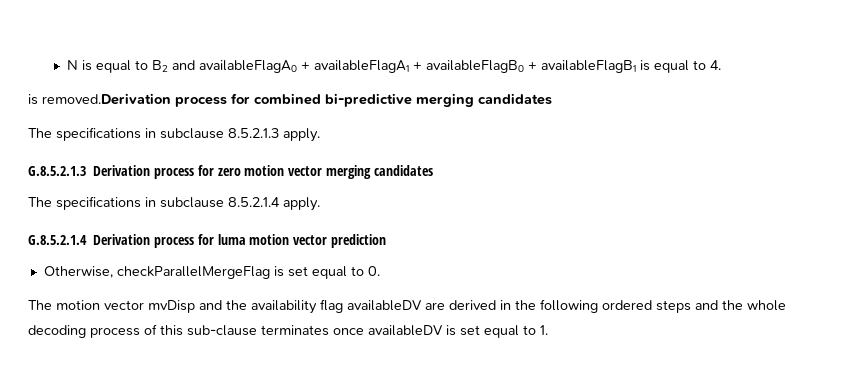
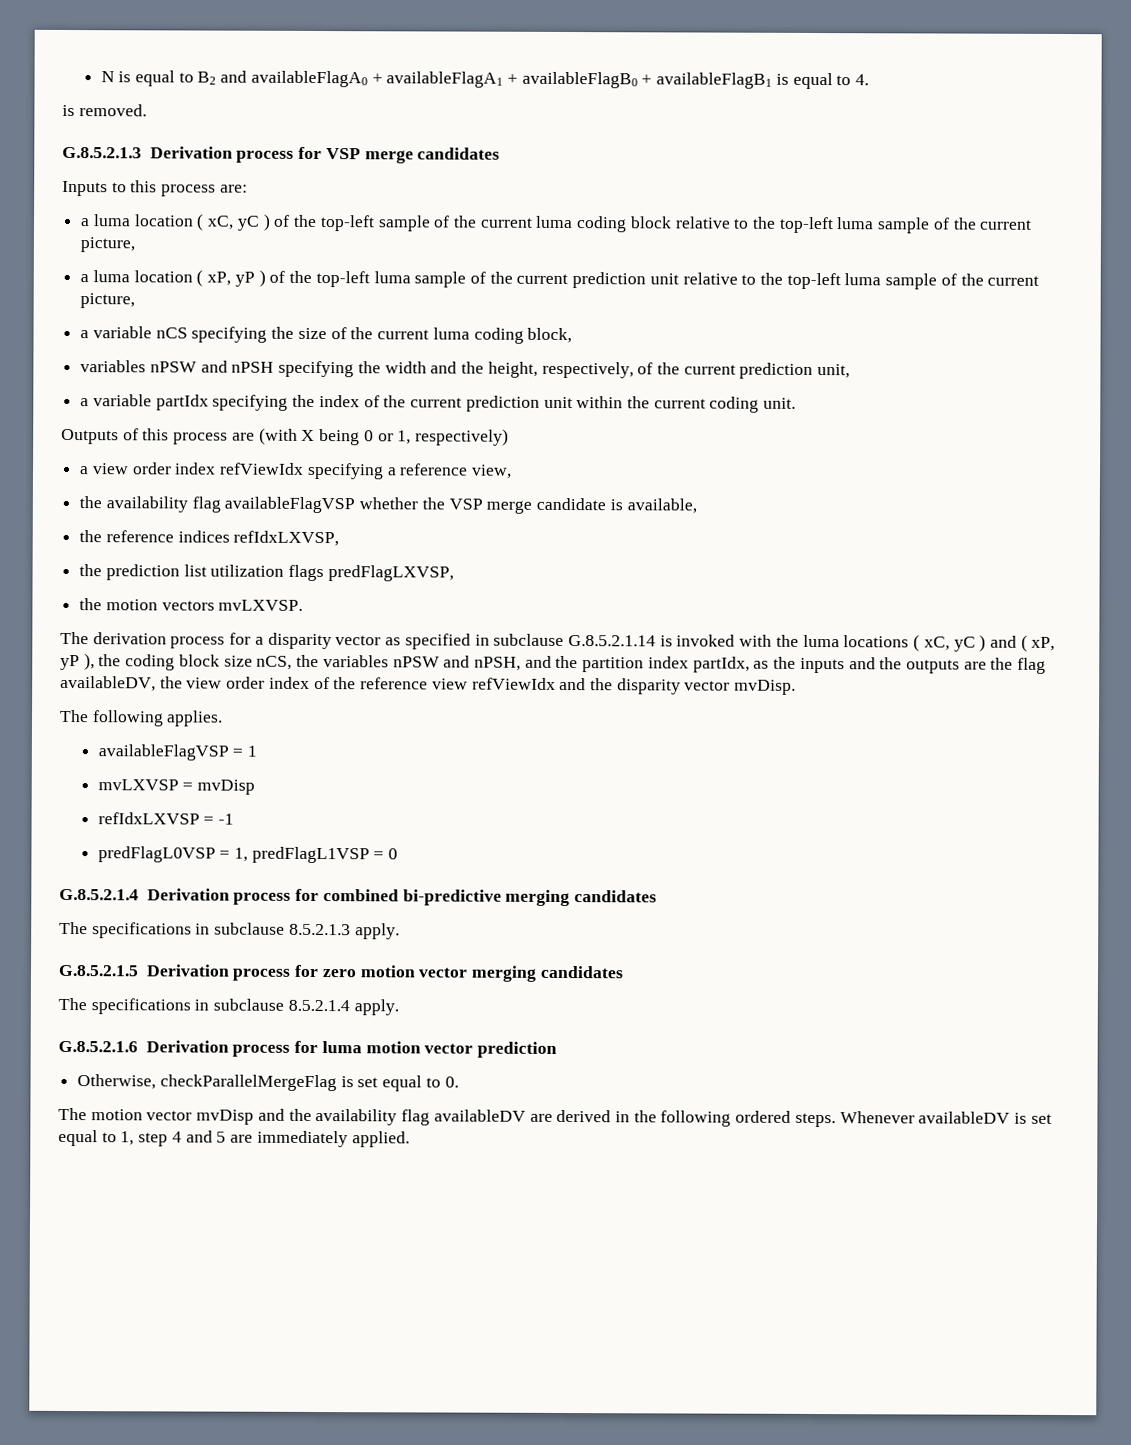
- is removed.Derivation process for combined bi-predictive merging candidates
+ is removed.
+ G.8.5.2.1.3 Derivation process for VSP merge candidates
+ Inputs to this process are:
+ a luma location ( xC, yC ) of the top-left sample of the current luma coding block relative to the top-left luma sample of the current picture,
+ a luma location ( xP, yP ) of the top-left luma sample of the current prediction unit relative to the top-left luma sample of the current picture,
+ a variable nCS specifying the size of the current luma coding block,
+ variables nPSW and nPSH specifying the width and the height, respectively, of the current prediction unit,
+ a variable partIdx specifying the index of the current prediction unit within the current coding unit.
+ Outputs of this process are (with X being 0 or 1, respectively)
+ a view order index refViewIdx specifying a reference view,
+ the availability flag availableFlagVSP whether the VSP merge candidate is available,
+ the reference indices refIdxLXVSP,
+ the prediction list utilization flags predFlagLXVSP,
+ the motion vectors mvLXVSP.
+ The derivation process for a disparity vector as specified in subclause G.8.5.2.1.14 is invoked with the luma locations ( xC, yC ) and ( xP, yP ), the coding block size nCS, the variables nPSW and nPSH, and the partition index partIdx, as the inputs and the outputs are the flag availableDV, the view order index of the reference view refViewIdx and the disparity vector mvDisp.
+ The following applies.
+ availableFlagVSP = 1
+ mvLXVSP = mvDisp
+ refIdxLXVSP = -1
+ predFlagL0VSP = 1, predFlagL1VSP = 0
+ G.8.5.2.1.4 Derivation process for combined bi-predictive merging candidates
- G.8.5.2.1.3 Derivation process for zero motion vector merging candidates
+ G.8.5.2.1.5 Derivation process for zero motion vector merging candidates
- G.8.5.2.1.4 Derivation process for luma motion vector prediction
+ G.8.5.2.1.6 Derivation process for luma motion vector prediction
- The motion vector mvDisp and the availability flag availableDV are derived in the following ordered steps and the whole decoding process of this sub-clause terminates once availableDV is set equal to 1.
+ The motion vector mvDisp and the availability flag availableDV are derived in the following ordered steps. Whenever availableDV is set equal to 1, step 4 and 5 are immediately applied.

